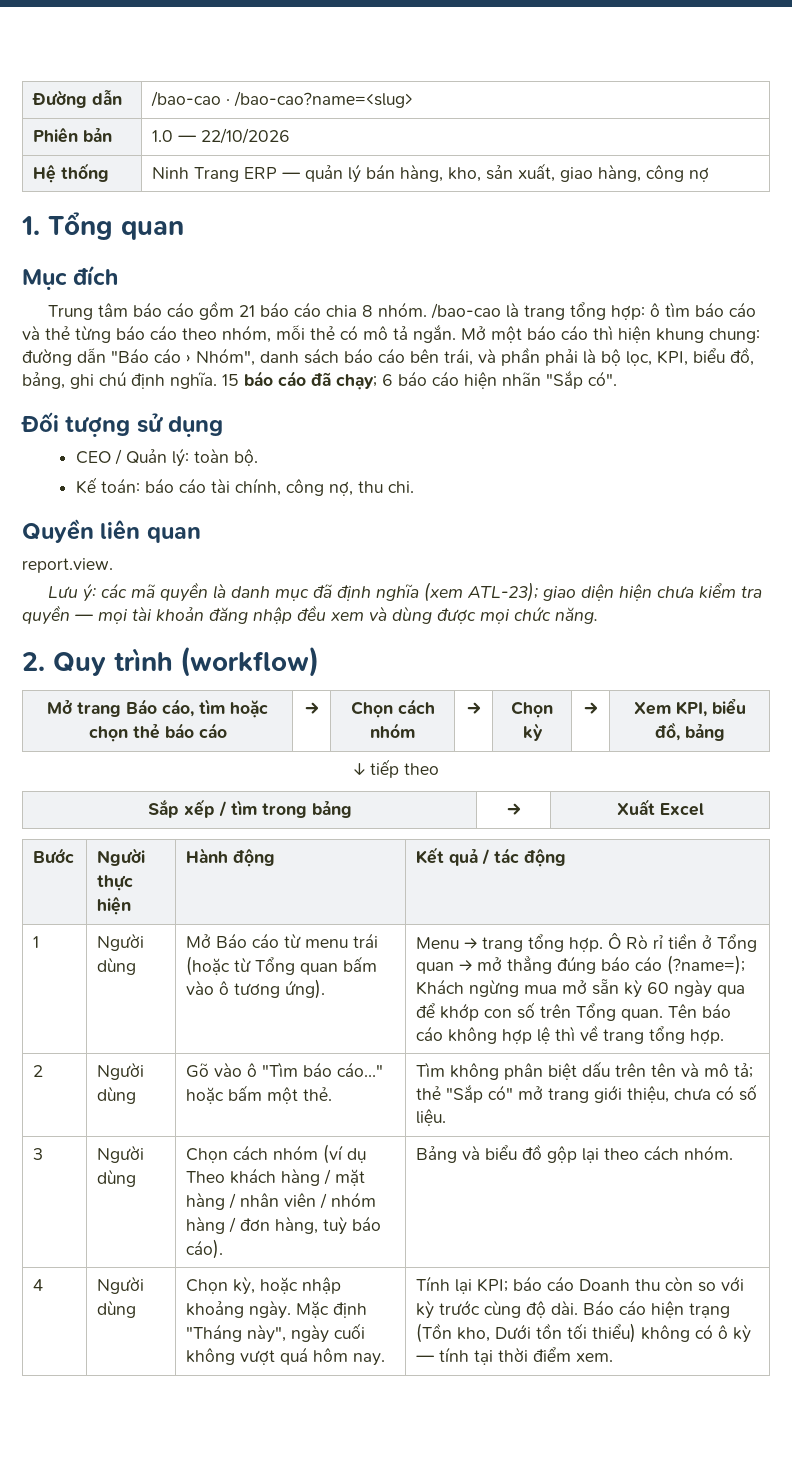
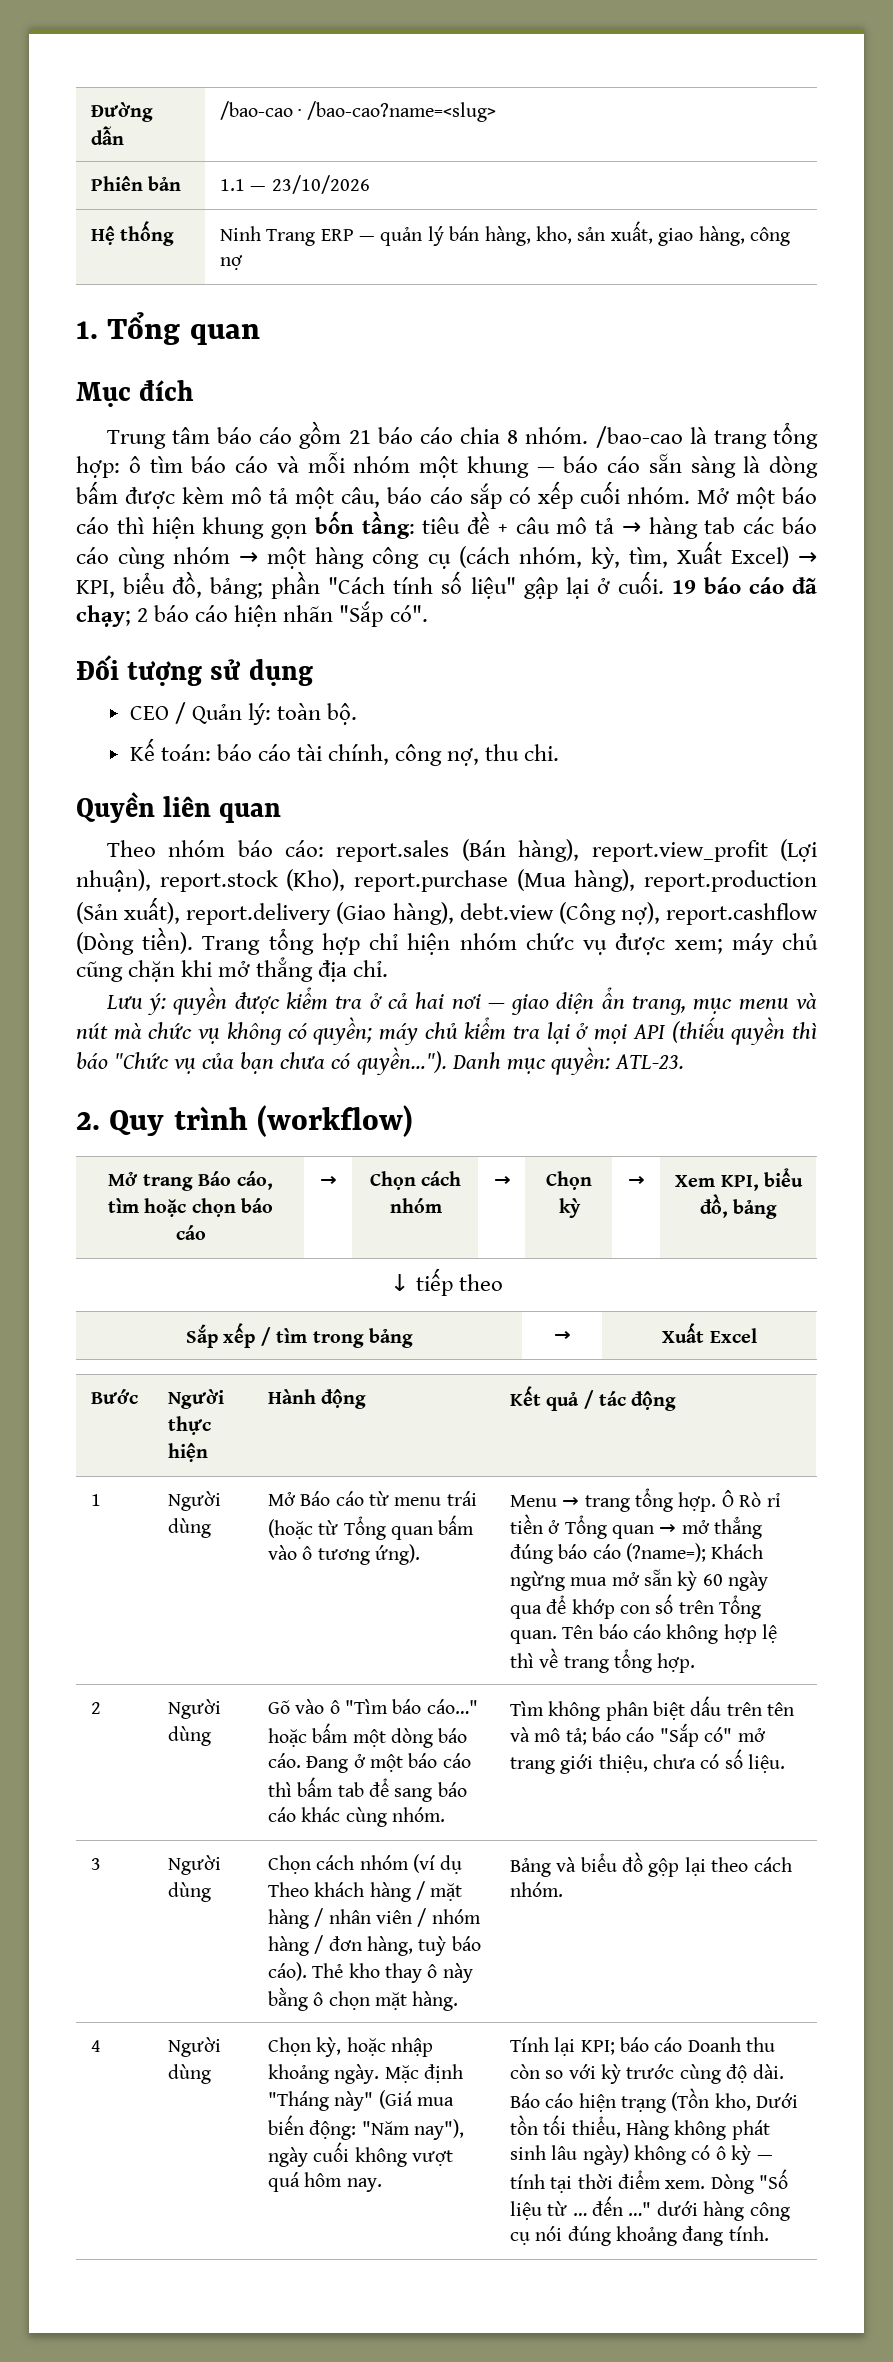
- Phiên bản | 1.0 — 22/10/2026
+ Phiên bản | 1.1 — 23/10/2026
- /bao-cao là trang tổng hợp: ô tìm báo cáo và thẻ từng báo cáo theo nhóm, mỗi thẻ có mô tả ngắn.
+ /bao-cao là trang tổng hợp: ô tìm báo cáo và mỗi nhóm một khung — báo cáo sẵn sàng là dòng bấm được kèm mô tả một câu, báo cáo sắp có xếp cuối nhóm.
- Mở một báo cáo thì hiện khung chung: đường dẫn "Báo cáo › Nhóm", danh sách báo cáo bên trái, và phần phải là bộ lọc, KPI, biểu đồ, bảng, ghi chú định nghĩa. 15 báo cáo đã chạy; 6 báo cáo hiện nhãn "Sắp có".
+ Mở một báo cáo thì hiện khung gọn bốn tầng: tiêu đề + câu mô tả → hàng tab các báo cáo cùng nhóm → một hàng công cụ (cách nhóm, kỳ, tìm, Xuất Excel) → KPI, biểu đồ, bảng; phần "Cách tính số liệu" gập lại ở cuối. 19 báo cáo đã chạy; 2 báo cáo hiện nhãn "Sắp có".
- report.view.
- Lưu ý: các mã quyền là danh mục đã định nghĩa (xem ATL-23); giao diện hiện chưa kiểm tra quyền — mọi tài khoản đăng nhập đều xem và dùng được mọi chức năng.
+ Theo nhóm báo cáo: report.sales (Bán hàng), report.view_profit (Lợi nhuận), report.stock (Kho), report.purchase (Mua hàng), report.production (Sản xuất), report.delivery (Giao hàng), debt.view (Công nợ), report.cashflow (Dòng tiền). Trang tổng hợp chỉ hiện nhóm chức vụ được xem; máy chủ cũng chặn khi mở thẳng địa chỉ.
+ Lưu ý: quyền được kiểm tra ở cả hai nơi — giao diện ẩn trang, mục menu và nút mà chức vụ không có quyền; máy chủ kiểm tra lại ở mọi API (thiếu quyền thì báo "Chức vụ của bạn chưa có quyền…"). Danh mục quyền: ATL-23.
- Mở trang Báo cáo, tìm hoặc chọn thẻ báo cáo | → | Chọn cách nhóm | → | Chọn kỳ | → | Xem KPI, biểu đồ, bảng
+ Mở trang Báo cáo, tìm hoặc chọn báo cáo | → | Chọn cách nhóm | → | Chọn kỳ | → | Xem KPI, biểu đồ, bảng
- Gõ vào ô "Tìm báo cáo…" hoặc bấm một thẻ.
+ Gõ vào ô "Tìm báo cáo…" hoặc bấm một dòng báo cáo. Đang ở một báo cáo thì bấm tab để sang báo cáo khác cùng nhóm.
- Tìm không phân biệt dấu trên tên và mô tả; thẻ "Sắp có" mở trang giới thiệu, chưa có số liệu.
+ Tìm không phân biệt dấu trên tên và mô tả; báo cáo "Sắp có" mở trang giới thiệu, chưa có số liệu.
+ Thẻ kho thay ô này bằng ô chọn mặt hàng.
- Mặc định "Tháng này", ngày cuối không vượt quá hôm nay.
+ Mặc định "Tháng này" (Giá mua biến động: "Năm nay"), ngày cuối không vượt quá hôm nay.
- Báo cáo hiện trạng (Tồn kho, Dưới tồn tối thiểu) không có ô kỳ — tính tại thời điểm xem.
+ Báo cáo hiện trạng (Tồn kho, Dưới tồn tối thiểu, Hàng không phát sinh lâu ngày) không có ô kỳ — tính tại thời điểm xem.
+ Dòng "Số liệu từ … đến …" dưới hàng công cụ nói đúng khoảng đang tính.

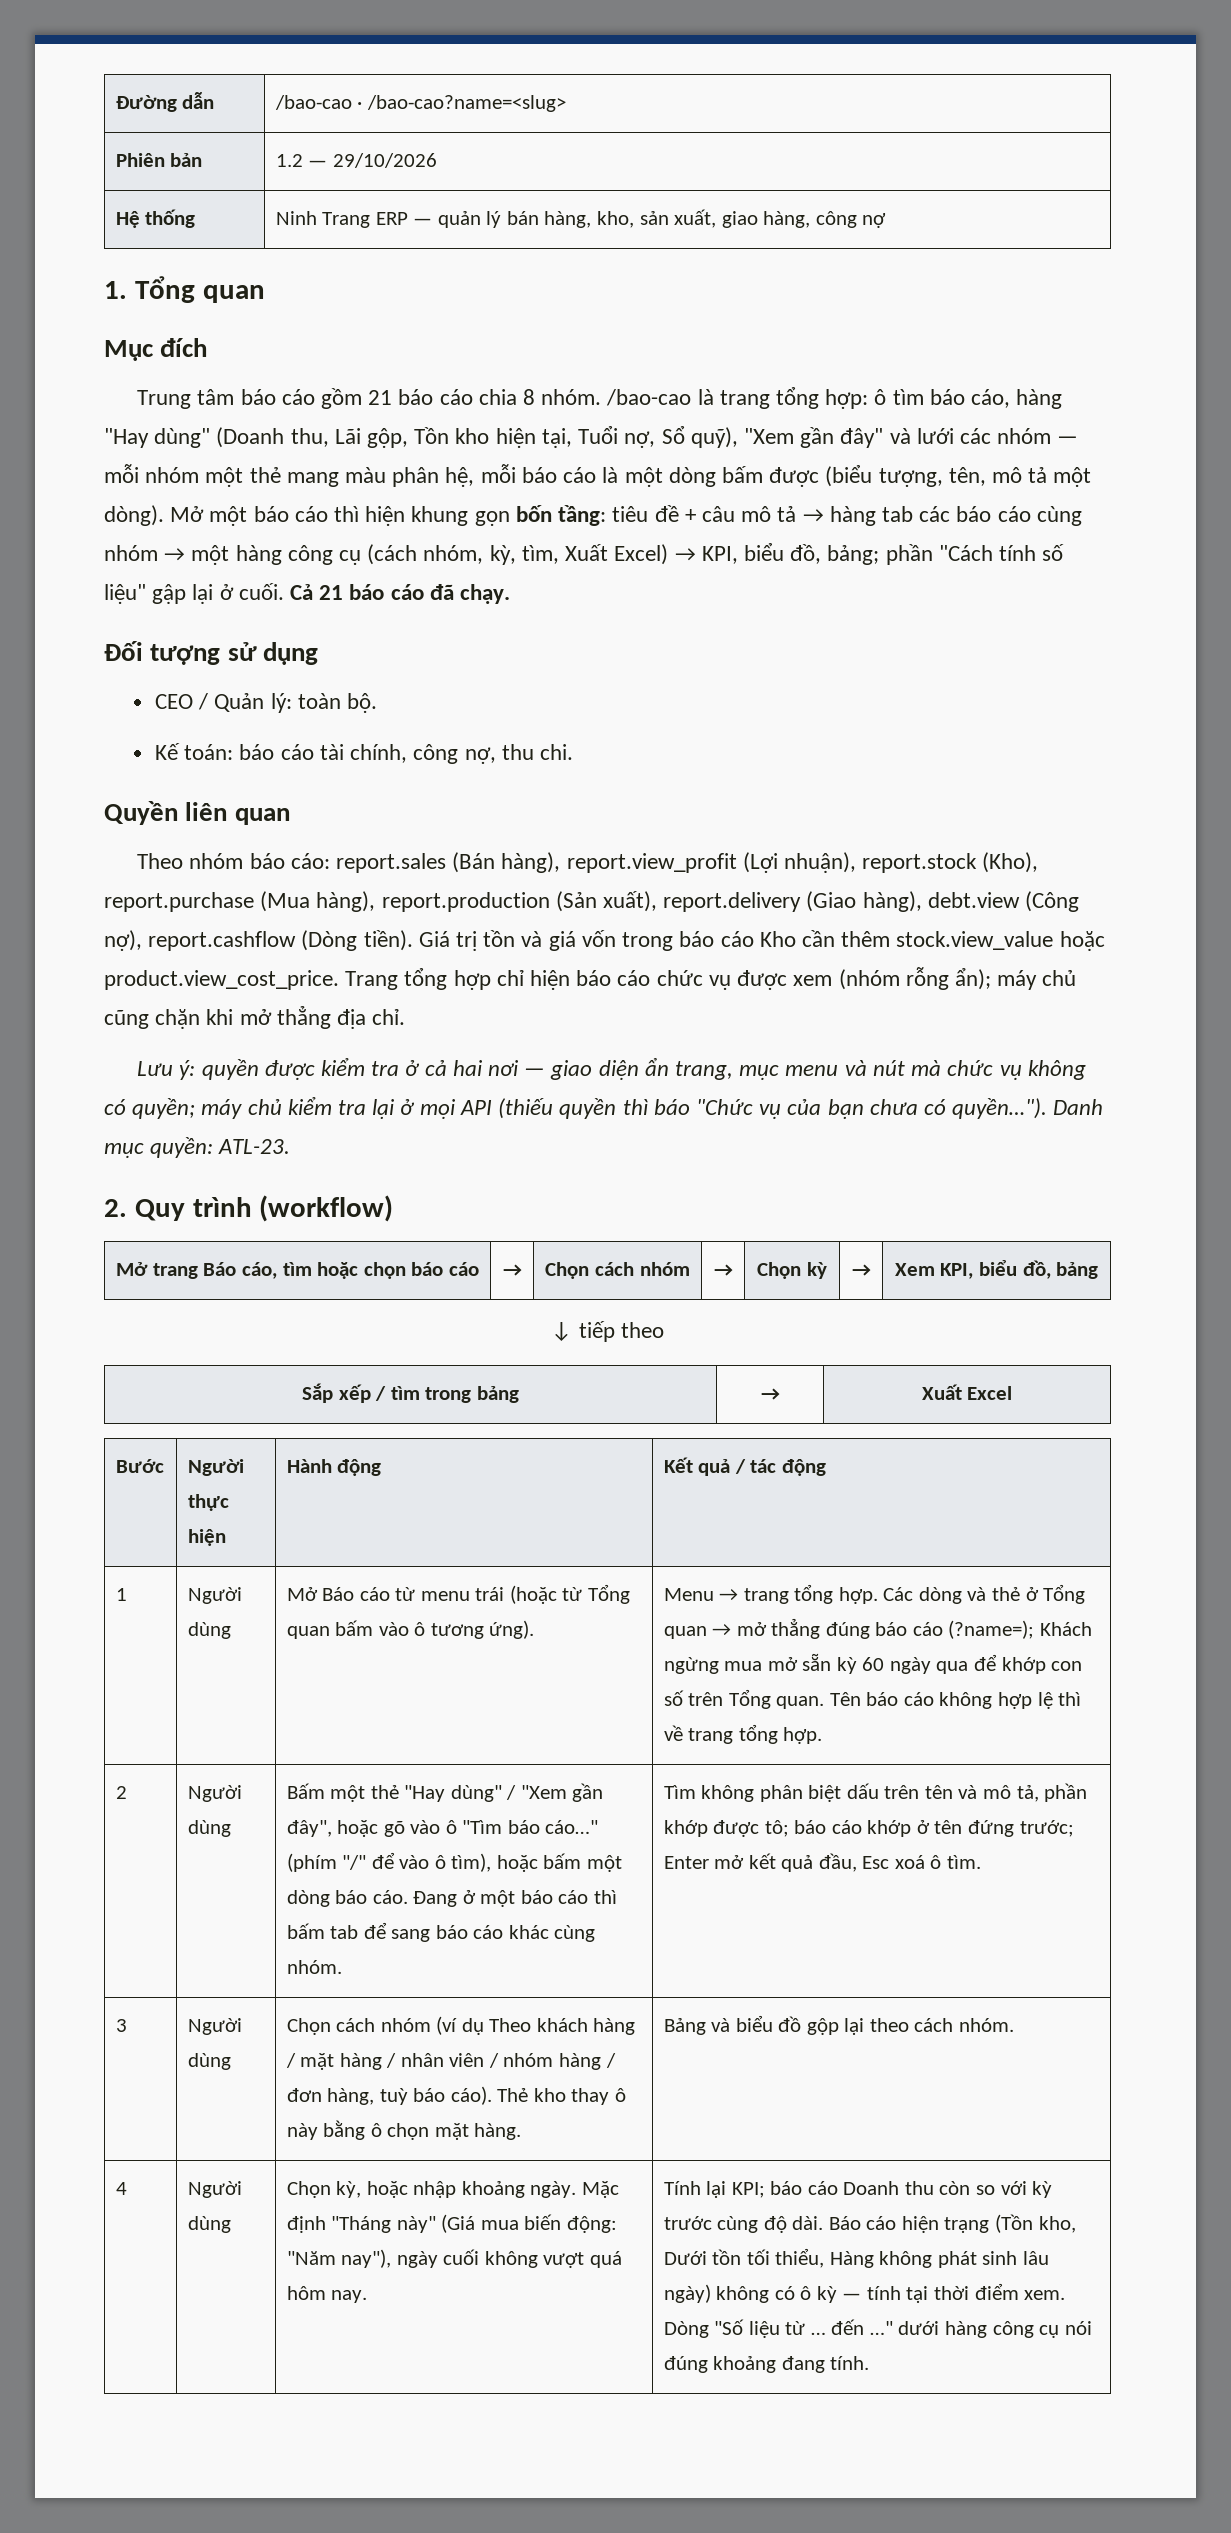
- Phiên bản | 1.1 — 23/10/2026
+ Phiên bản | 1.2 — 29/10/2026
- /bao-cao là trang tổng hợp: ô tìm báo cáo và mỗi nhóm một khung — báo cáo sẵn sàng là dòng bấm được kèm mô tả một câu, báo cáo sắp có xếp cuối nhóm.
+ /bao-cao là trang tổng hợp: ô tìm báo cáo, hàng "Hay dùng" (Doanh thu, Lãi gộp, Tồn kho hiện tại, Tuổi nợ, Sổ quỹ), "Xem gần đây" và lưới các nhóm — mỗi nhóm một thẻ mang màu phân hệ, mỗi báo cáo là một dòng bấm được (biểu tượng, tên, mô tả một dòng).
- 19 báo cáo đã chạy; 2 báo cáo hiện nhãn "Sắp có".
+ Cả 21 báo cáo đã chạy.
- Trang tổng hợp chỉ hiện nhóm chức vụ được xem; máy chủ cũng chặn khi mở thẳng địa chỉ.
+ Giá trị tồn và giá vốn trong báo cáo Kho cần thêm stock.view_value hoặc product.view_cost_price. Trang tổng hợp chỉ hiện báo cáo chức vụ được xem (nhóm rỗng ẩn); máy chủ cũng chặn khi mở thẳng địa chỉ.
- Ô Rò rỉ tiền ở Tổng quan → mở thẳng đúng báo cáo (?name=); Khách ngừng mua mở sẵn kỳ 60 ngày qua để khớp con số trên Tổng quan.
+ Các dòng và thẻ ở Tổng quan → mở thẳng đúng báo cáo (?name=); Khách ngừng mua mở sẵn kỳ 60 ngày qua để khớp con số trên Tổng quan.
- Gõ vào ô "Tìm báo cáo…" hoặc bấm một dòng báo cáo.
+ Bấm một thẻ "Hay dùng" / "Xem gần đây", hoặc gõ vào ô "Tìm báo cáo…" (phím "/" để vào ô tìm), hoặc bấm một dòng báo cáo.
- Tìm không phân biệt dấu trên tên và mô tả; báo cáo "Sắp có" mở trang giới thiệu, chưa có số liệu.
+ Tìm không phân biệt dấu trên tên và mô tả, phần khớp được tô; báo cáo khớp ở tên đứng trước; Enter mở kết quả đầu, Esc xoá ô tìm.

